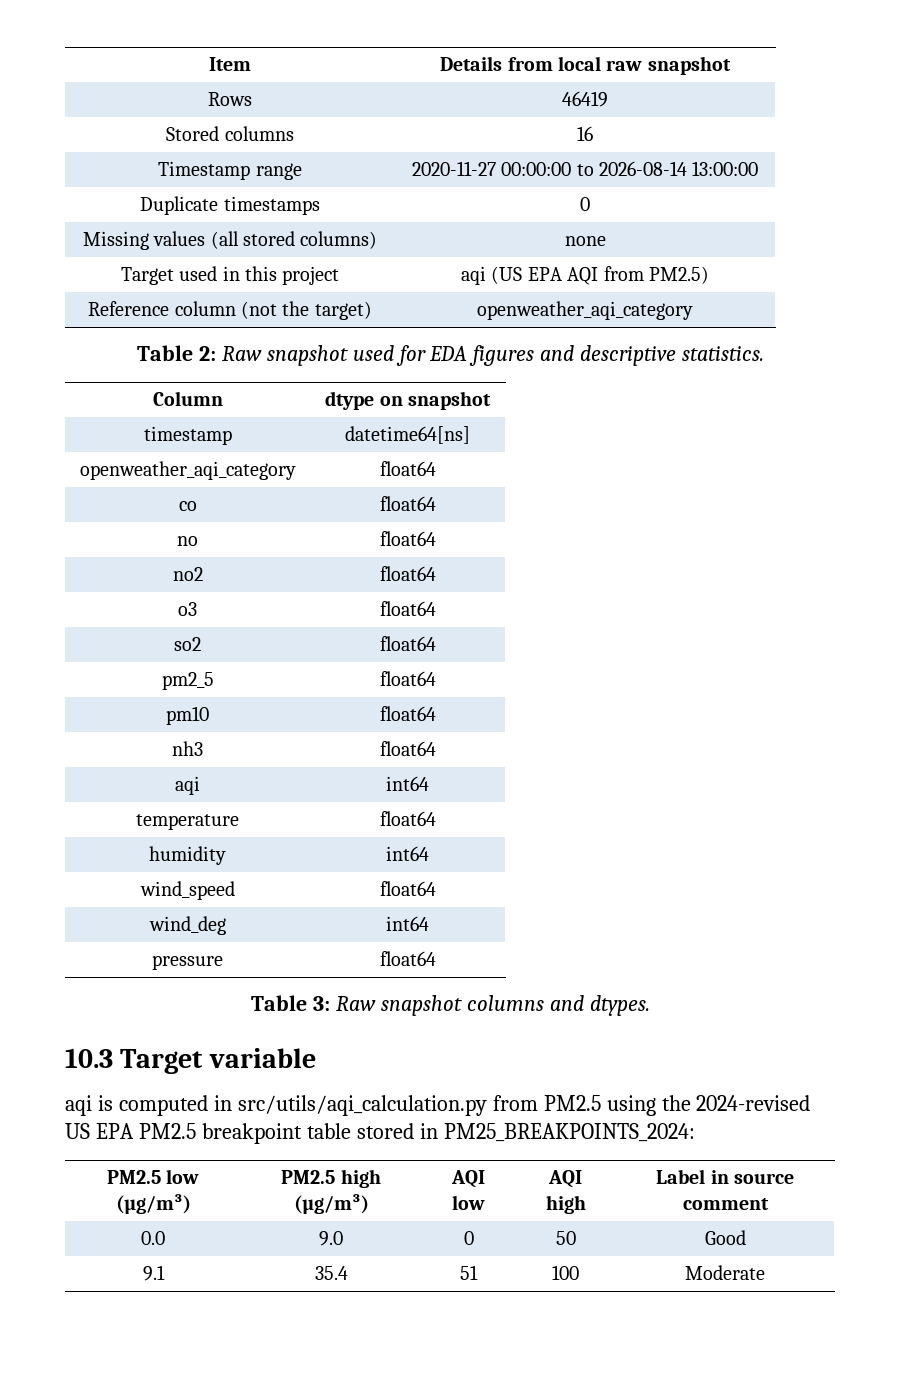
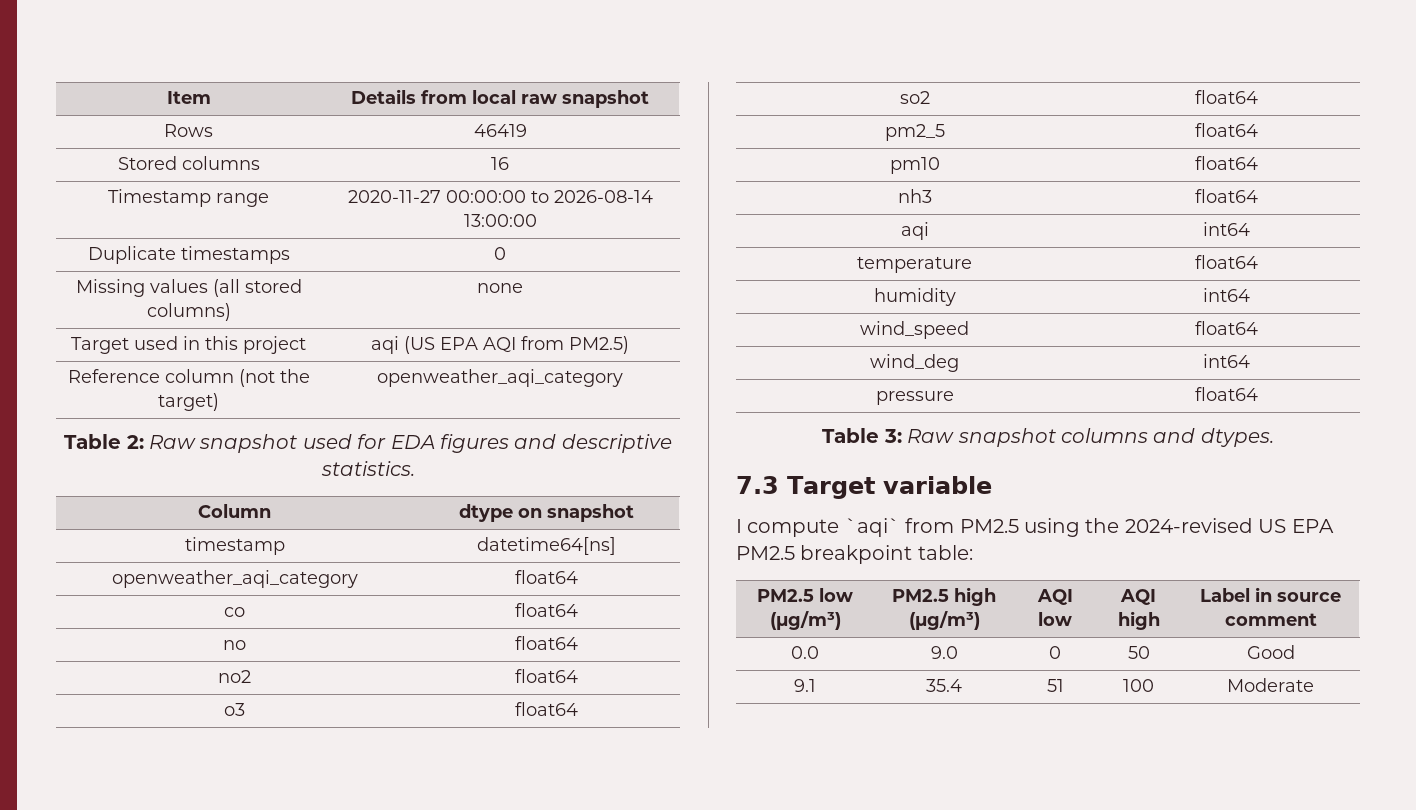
- 10.3 Target variable
+ 7.3 Target variable
- aqi is computed in src/utils/aqi_calculation.py from PM2.5 using the 2024-revised US EPA PM2.5 breakpoint table stored in PM25_BREAKPOINTS_2024:
+ I compute `aqi` from PM2.5 using the 2024-revised US EPA PM2.5 breakpoint table:

